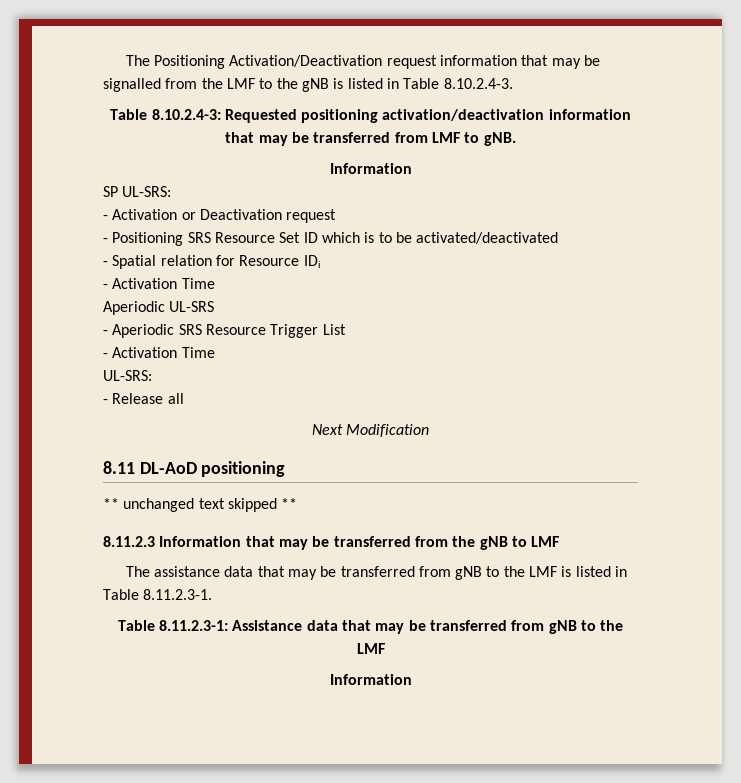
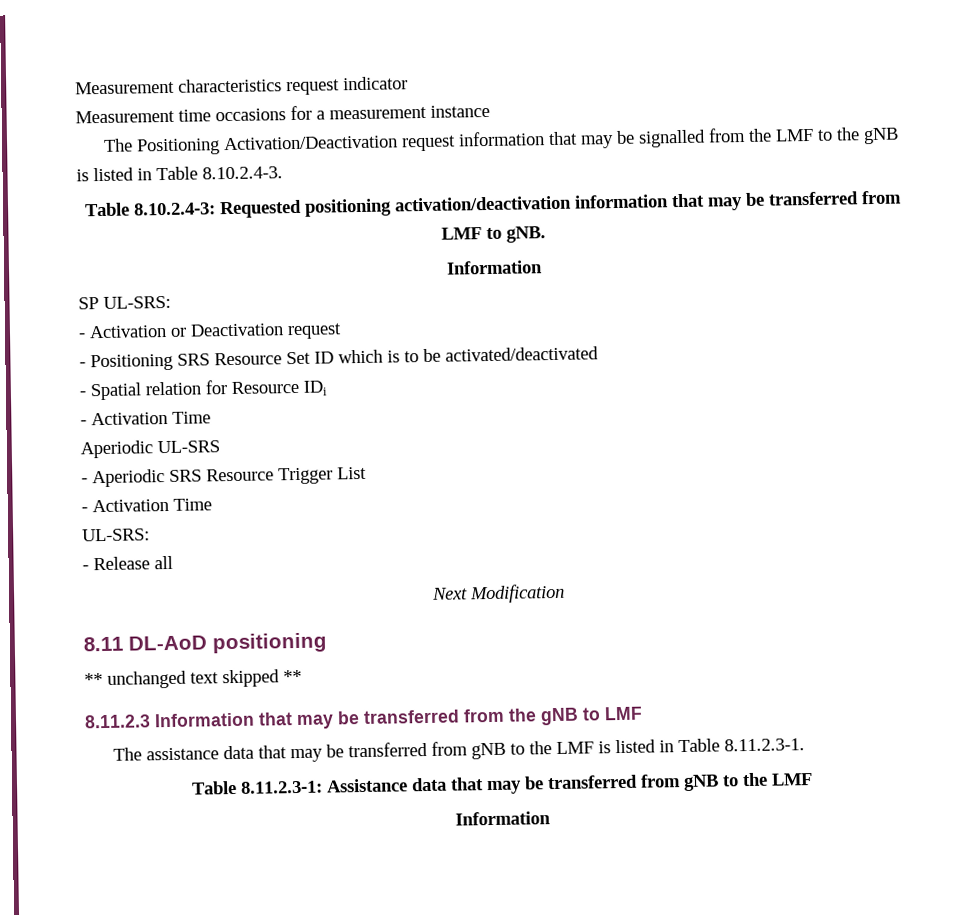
+ Measurement characteristics request indicator
+ Measurement time occasions for a measurement instance

